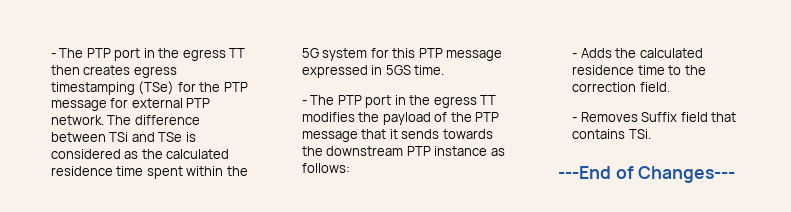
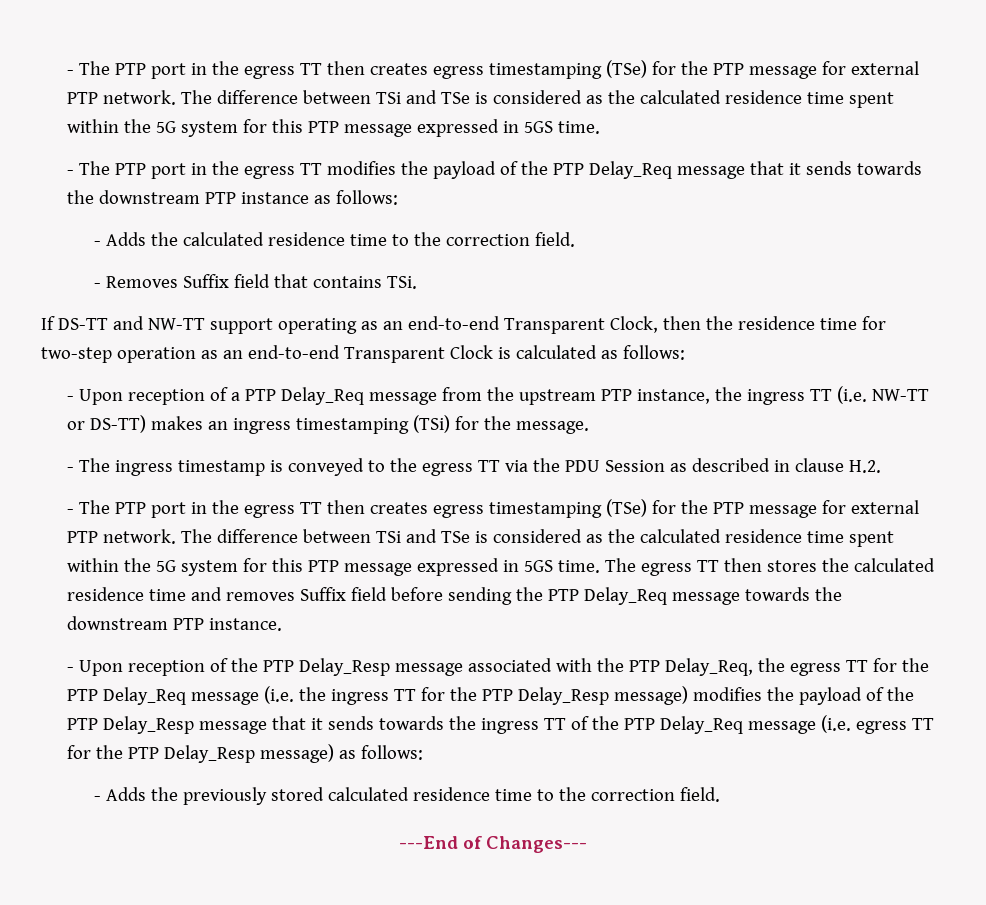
- - The PTP port in the egress TT modifies the payload of the PTP message that it sends towards the downstream PTP instance as follows:
+ - The PTP port in the egress TT modifies the payload of the PTP Delay_Req message that it sends towards the downstream PTP instance as follows:
+ If DS-TT and NW-TT support operating as an end-to-end Transparent Clock, then the residence time for two-step operation as an end-to-end Transparent Clock is calculated as follows:
+ - Upon reception of a PTP Delay_Req message from the upstream PTP instance, the ingress TT (i.e. NW-TT or DS-TT) makes an ingress timestamping (TSi) for the message.
+ - The ingress timestamp is conveyed to the egress TT via the PDU Session as described in clause H.2.
+ - The PTP port in the egress TT then creates egress timestamping (TSe) for the PTP message for external PTP network. The difference between TSi and TSe is considered as the calculated residence time spent within the 5G system for this PTP message expressed in 5GS time. The egress TT then stores the calculated residence time and removes Suffix field before sending the PTP Delay_Req message towards the downstream PTP instance.
+ - Upon reception of the PTP Delay_Resp message associated with the PTP Delay_Req, the egress TT for the PTP Delay_Req message (i.e. the ingress TT for the PTP Delay_Resp message) modifies the payload of the PTP Delay_Resp message that it sends towards the ingress TT of the PTP Delay_Req message (i.e. egress TT for the PTP Delay_Resp message) as follows:
+ - Adds the previously stored calculated residence time to the correction field.

